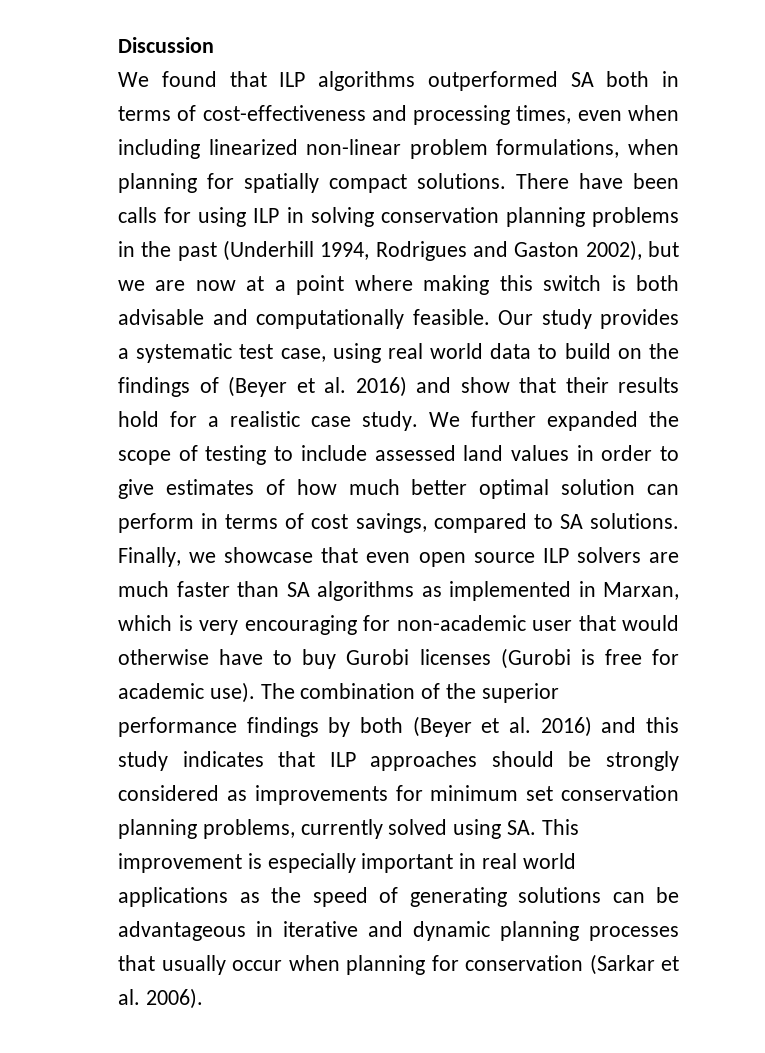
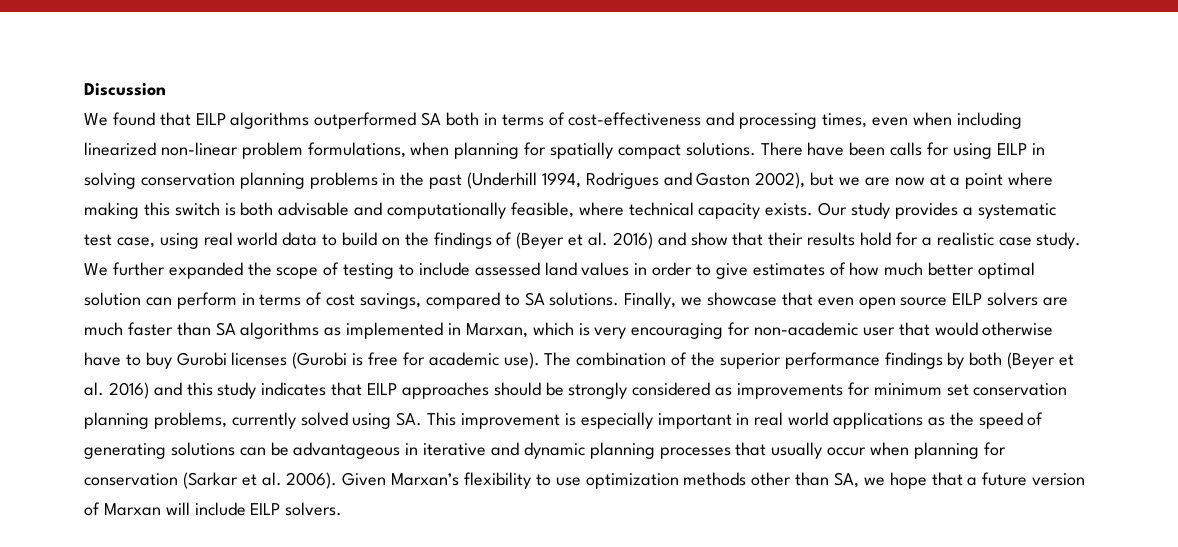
- We found that ILP algorithms outperformed SA both in terms of cost-effectiveness and processing times, even when including linearized non-linear problem formulations, when planning for spatially compact solutions.
+ We found that EILP algorithms outperformed SA both in terms of cost-effectiveness and processing times, even when including linearized non-linear problem formulations, when planning for spatially compact solutions.
- There have been calls for using ILP in solving conservation planning problems in the past (Underhill 1994, Rodrigues and Gaston 2002), but we are now at a point where making this switch is both advisable and computationally feasible.
+ There have been calls for using EILP in solving conservation planning problems in the past (Underhill 1994, Rodrigues and Gaston 2002), but we are now at a point where making this switch is both advisable and computationally feasible, where technical capacity exists.
- Finally, we showcase that even open source ILP solvers are much faster than SA algorithms as implemented in Marxan, which is very encouraging for non-academic user that would otherwise have to buy Gurobi licenses (Gurobi is free for academic use).
+ Finally, we showcase that even open source EILP solvers are much faster than SA algorithms as implemented in Marxan, which is very encouraging for non-academic user that would otherwise have to buy Gurobi licenses (Gurobi is free for academic use).
- The combination of the superior performance findings by both (Beyer et al. 2016) and this study indicates that ILP approaches should be strongly considered as improvements for minimum set conservation planning problems, currently solved using SA. This improvement is especially important in real world applications as the speed of generating solutions can be advantageous in iterative and dynamic planning processes that usually occur when planning for conservation (Sarkar et al. 2006).
+ The combination of the superior performance findings by both (Beyer et al. 2016) and this study indicates that EILP approaches should be strongly considered as improvements for minimum set conservation planning problems, currently solved using SA. This improvement is especially important in real world applications as the speed of generating solutions can be advantageous in iterative and dynamic planning processes that usually occur when planning for conservation (Sarkar et al. 2006).
+ Given Marxan’s flexibility to use optimization methods other than SA, we hope that a future version of Marxan will include EILP solvers.

